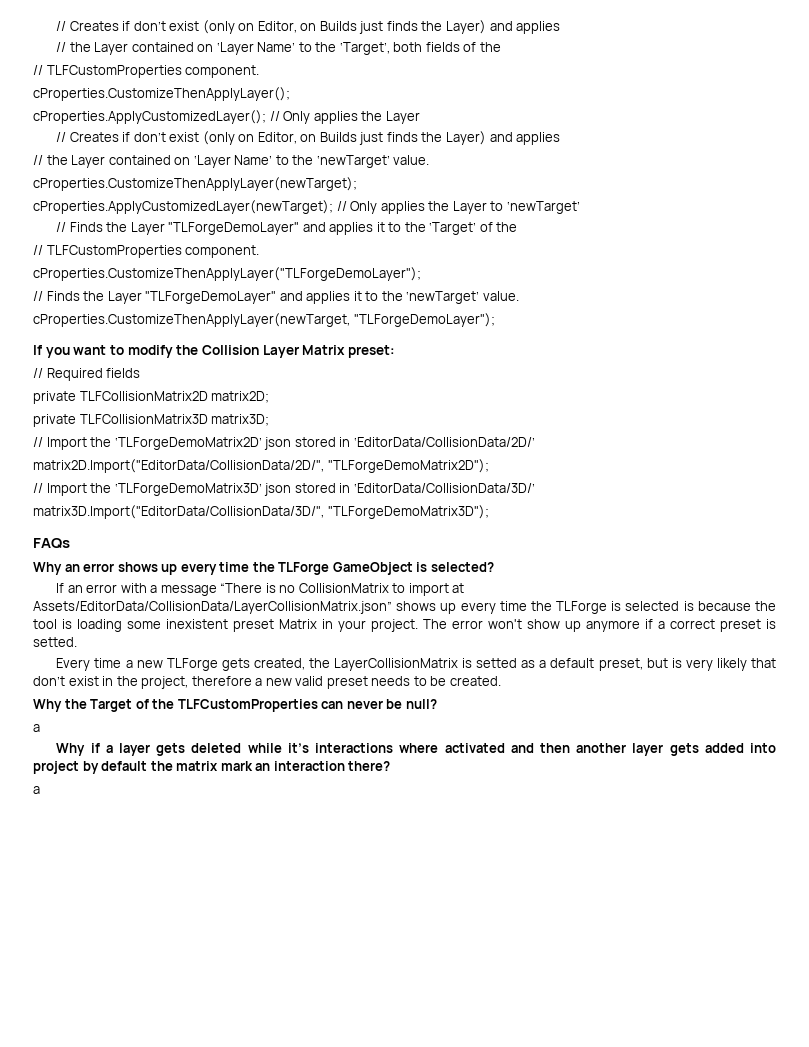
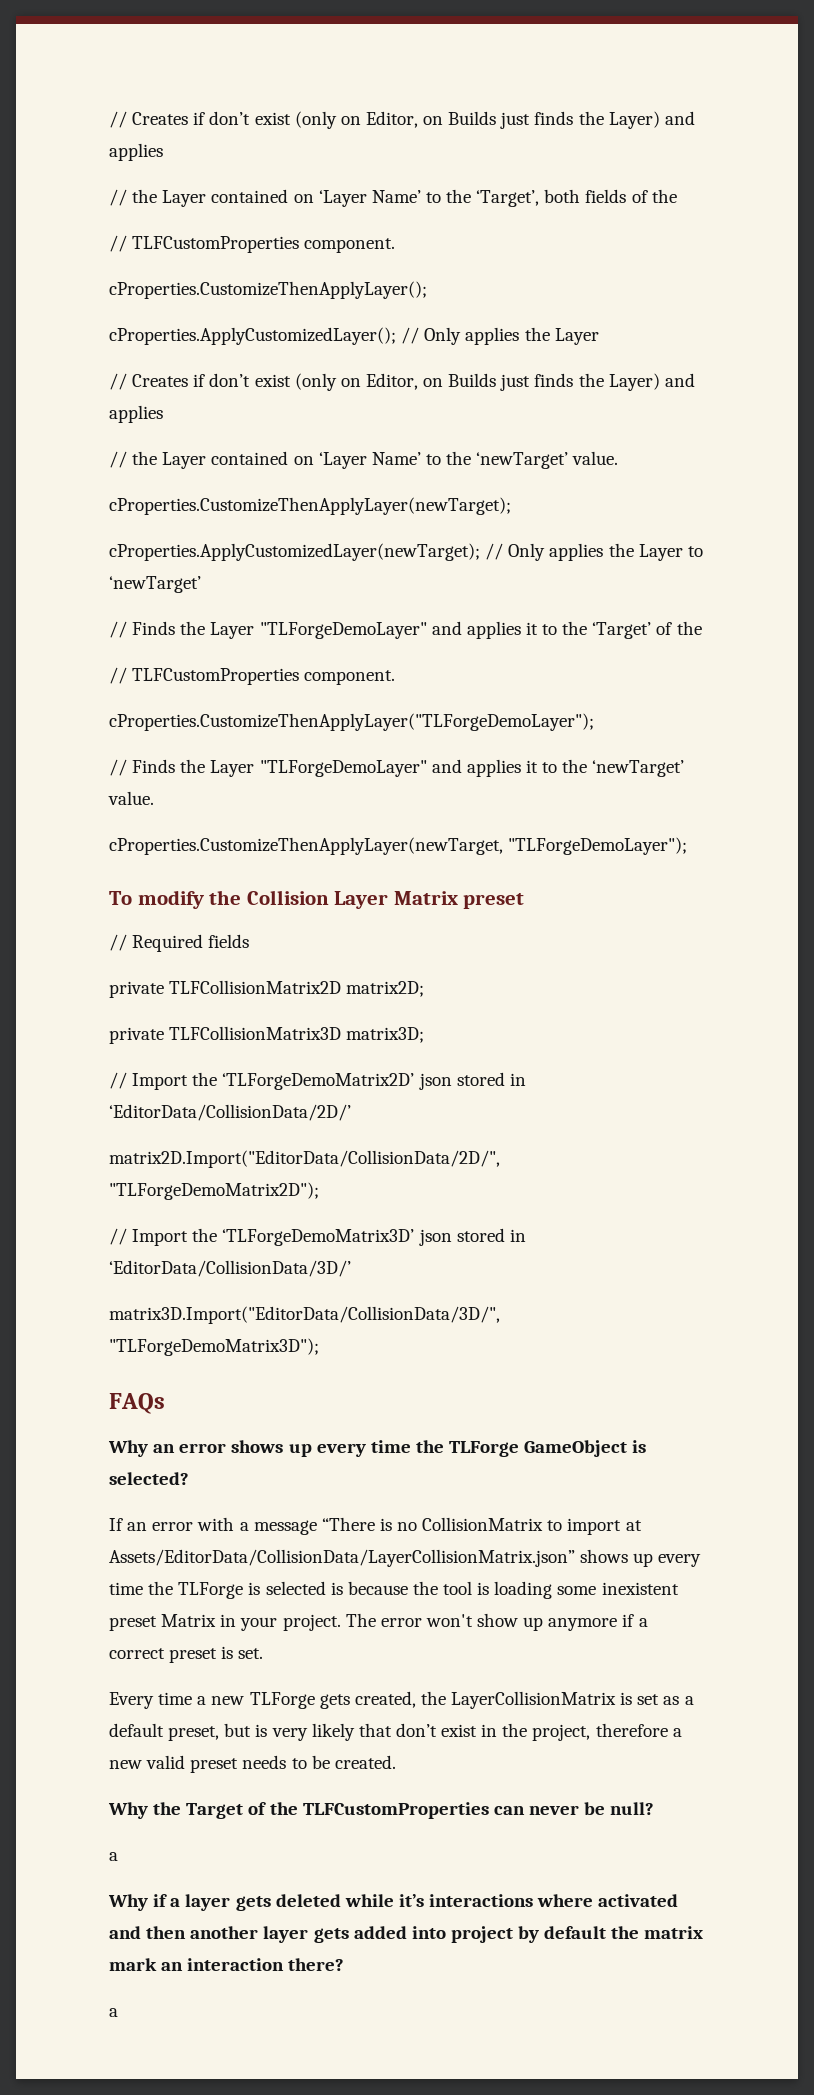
- If you want to modify the Collision Layer Matrix preset:
+ To modify the Collision Layer Matrix preset
- The error won't show up anymore if a correct preset is setted.
+ The error won't show up anymore if a correct preset is set.
- Every time a new TLForge gets created, the LayerCollisionMatrix is setted as a default preset, but is very likely that don’t exist in the project, therefore a new valid preset needs to be created.
+ Every time a new TLForge gets created, the LayerCollisionMatrix is set as a default preset, but is very likely that don’t exist in the project, therefore a new valid preset needs to be created.

